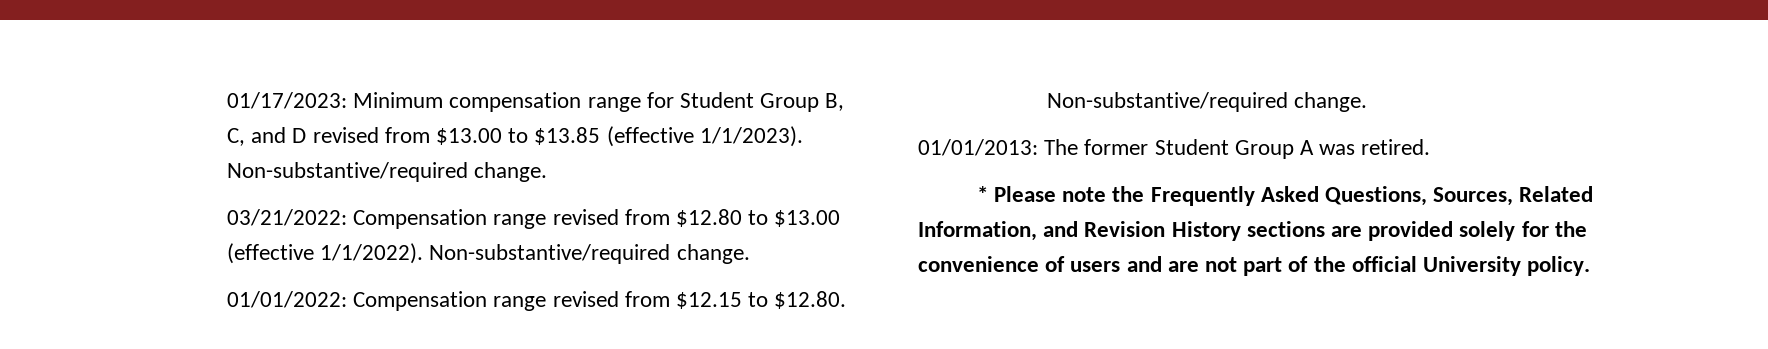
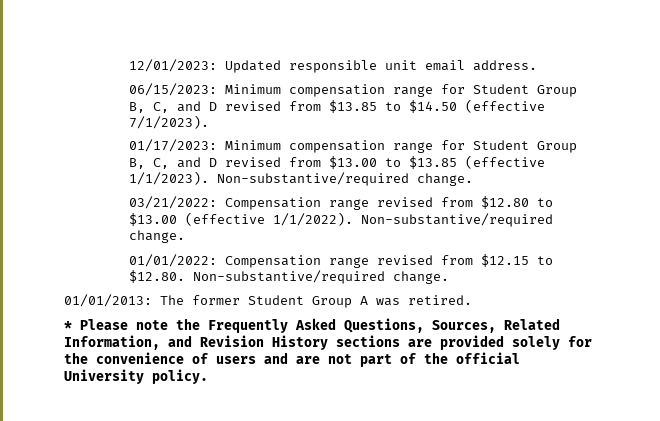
+ 12/01/2023: Updated responsible unit email address.
+ 06/15/2023: Minimum compensation range for Student Group B, C, and D revised from $13.85 to $14.50 (effective 7/1/2023).

